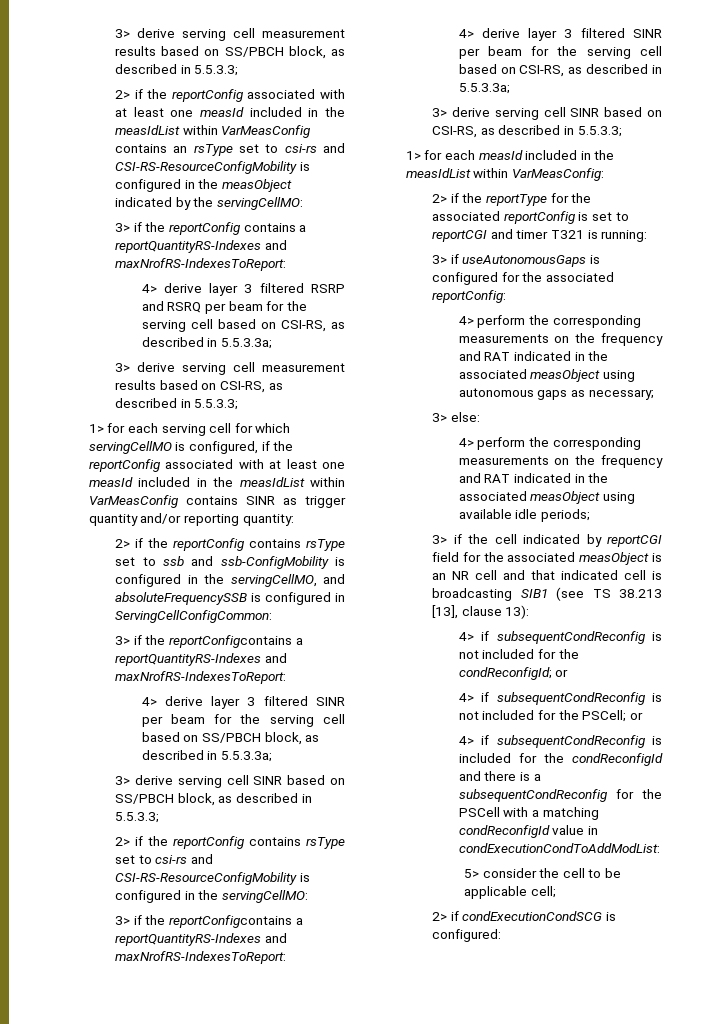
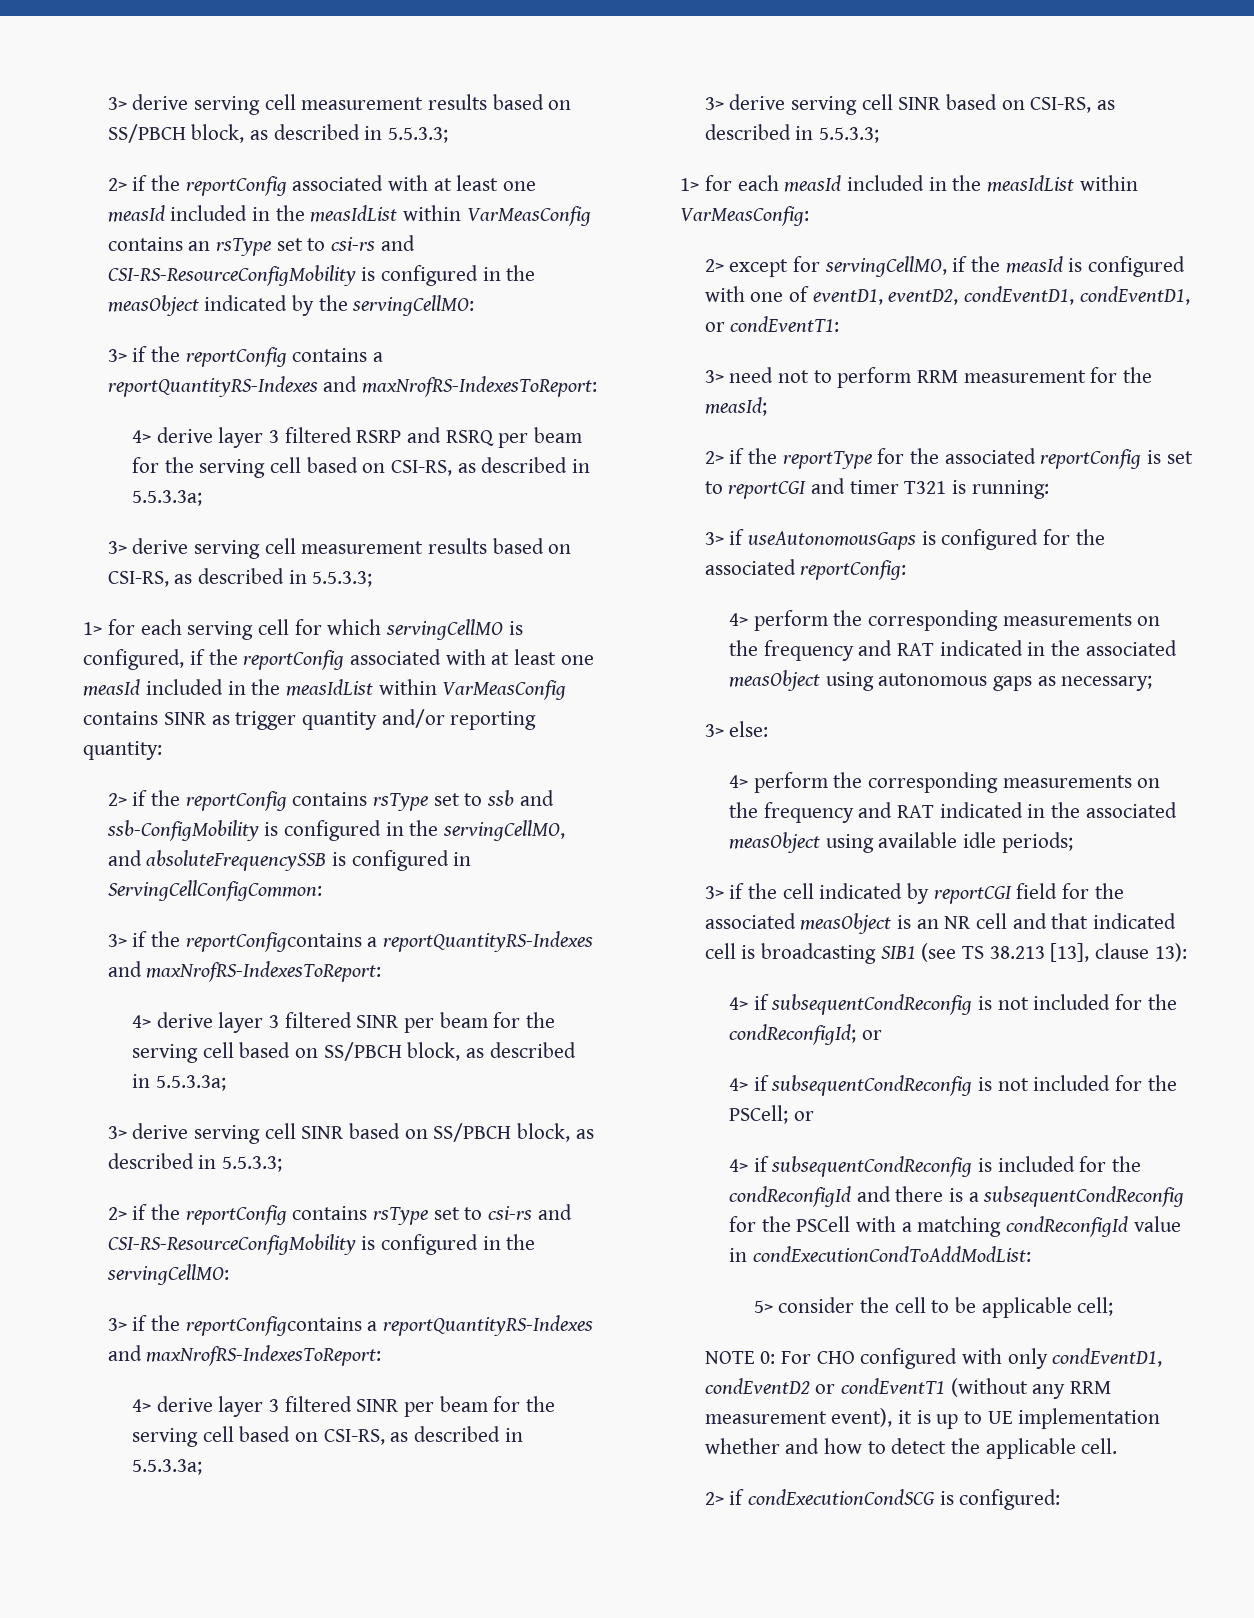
+ 2> except for servingCellMO, if the measId is configured with one of eventD1, eventD2, condEventD1, condEventD1, or condEventT1:
+ 3> need not to perform RRM measurement for the measId;
+ NOTE 0: For CHO configured with only condEventD1, condEventD2 or condEventT1 (without any RRM measurement event), it is up to UE implementation whether and how to detect the applicable cell.

